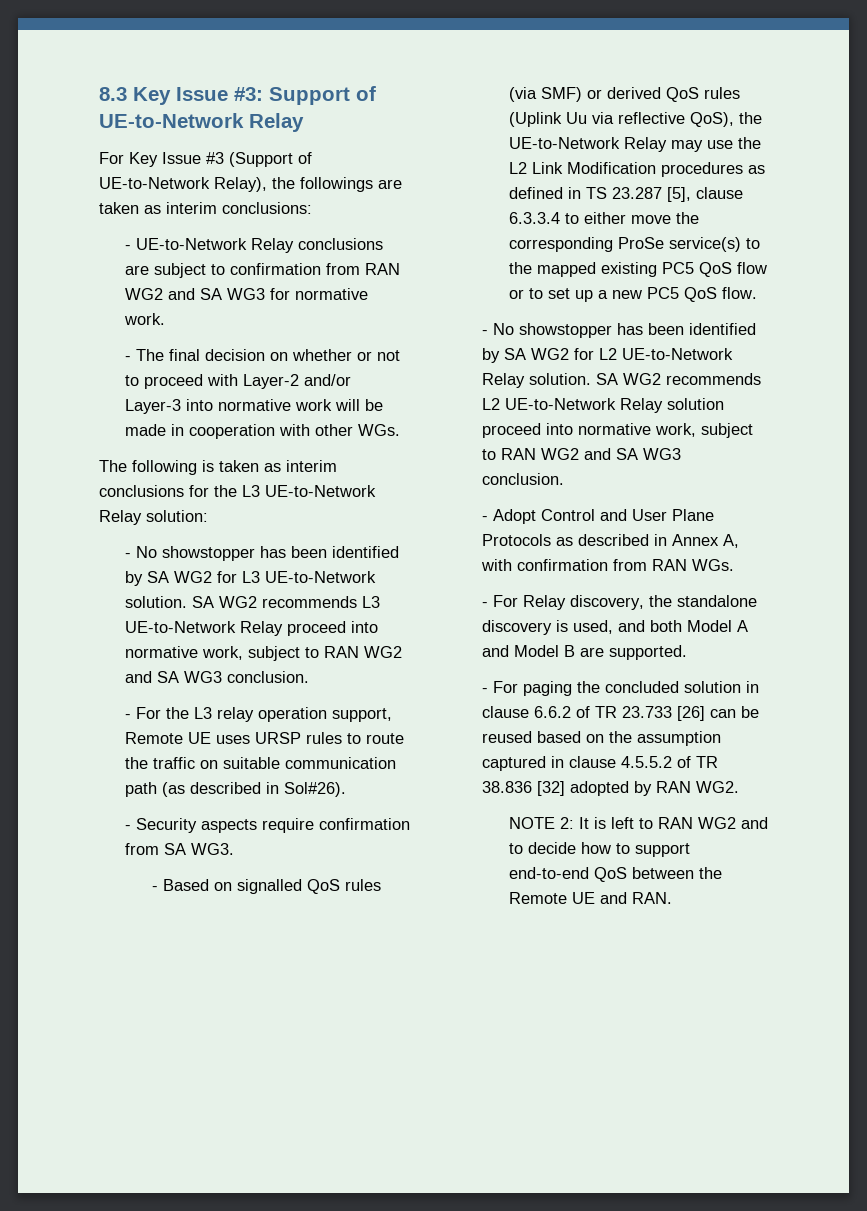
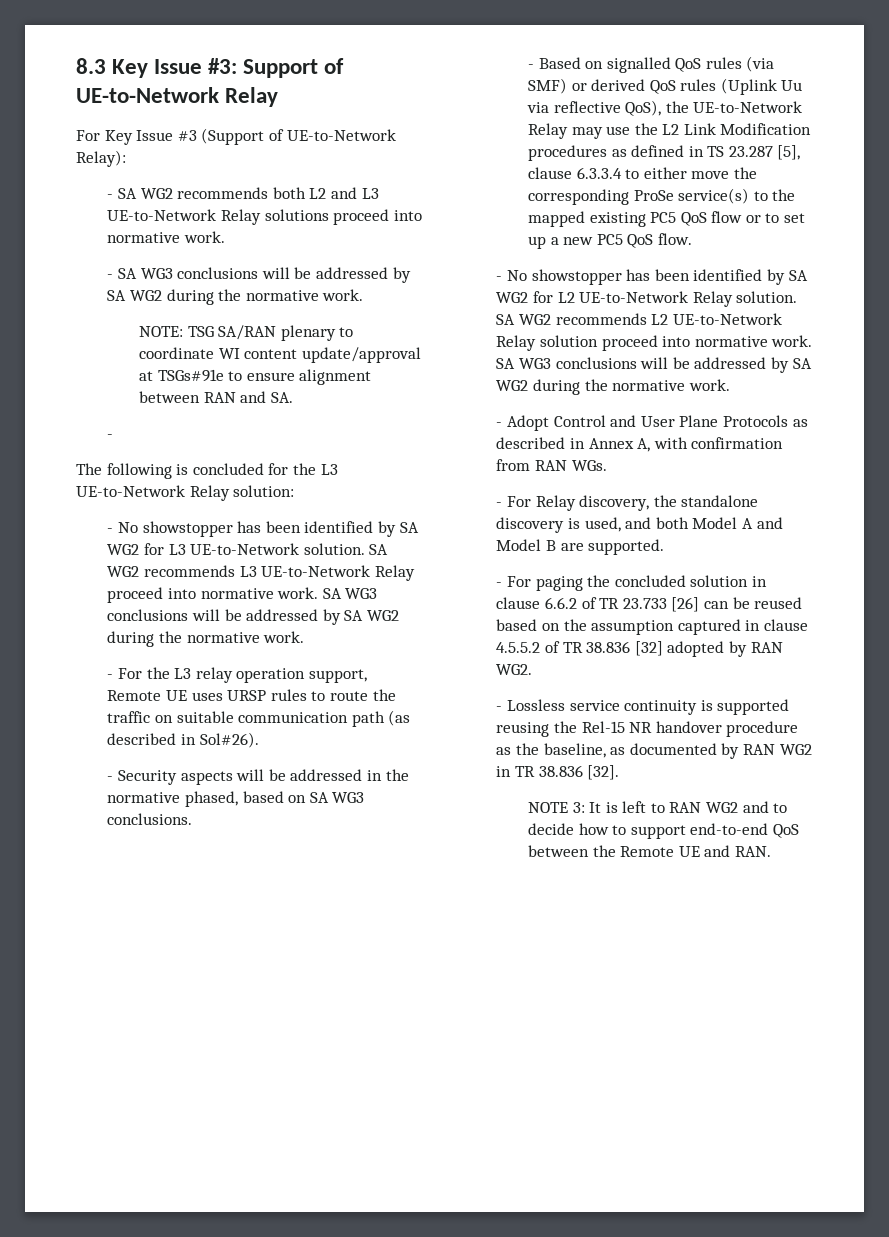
- For Key Issue #3 (Support of UE-to-Network Relay), the followings are taken as interim conclusions:
- - UE-to-Network Relay conclusions are subject to confirmation from RAN WG2 and SA WG3 for normative work.
- - The final decision on whether or not to proceed with Layer-2 and/or Layer-3 into normative work will be made in cooperation with other WGs.
+ For Key Issue #3 (Support of UE-to-Network Relay):
+ - SA WG2 recommends both L2 and L3 UE-to-Network Relay solutions proceed into normative work.
+ - SA WG3 conclusions will be addressed by SA WG2 during the normative work.
+ NOTE: TSG SA/RAN plenary to coordinate WI content update/approval at TSGs#91e to ensure alignment between RAN and SA.
+ -
- The following is taken as interim conclusions for the L3 UE-to-Network Relay solution:
+ The following is concluded for the L3 UE-to-Network Relay solution:
- SA WG2 recommends L3 UE-to-Network Relay proceed into normative work, subject to RAN WG2 and SA WG3 conclusion.
+ SA WG2 recommends L3 UE-to-Network Relay proceed into normative work. SA WG3 conclusions will be addressed by SA WG2 during the normative work.
- - Security aspects require confirmation from SA WG3.
+ - Security aspects will be addressed in the normative phased, based on SA WG3 conclusions.
- SA WG2 recommends L2 UE-to-Network Relay solution proceed into normative work, subject to RAN WG2 and SA WG3 conclusion.
+ SA WG2 recommends L2 UE-to-Network Relay solution proceed into normative work. SA WG3 conclusions will be addressed by SA WG2 during the normative work.
+ - Lossless service continuity is supported reusing the Rel-15 NR handover procedure as the baseline, as documented by RAN WG2 in TR 38.836 [32].
- NOTE 2: It is left to RAN WG2 and to decide how to support end-to-end QoS between the Remote UE and RAN.
+ NOTE 3: It is left to RAN WG2 and to decide how to support end-to-end QoS between the Remote UE and RAN.

